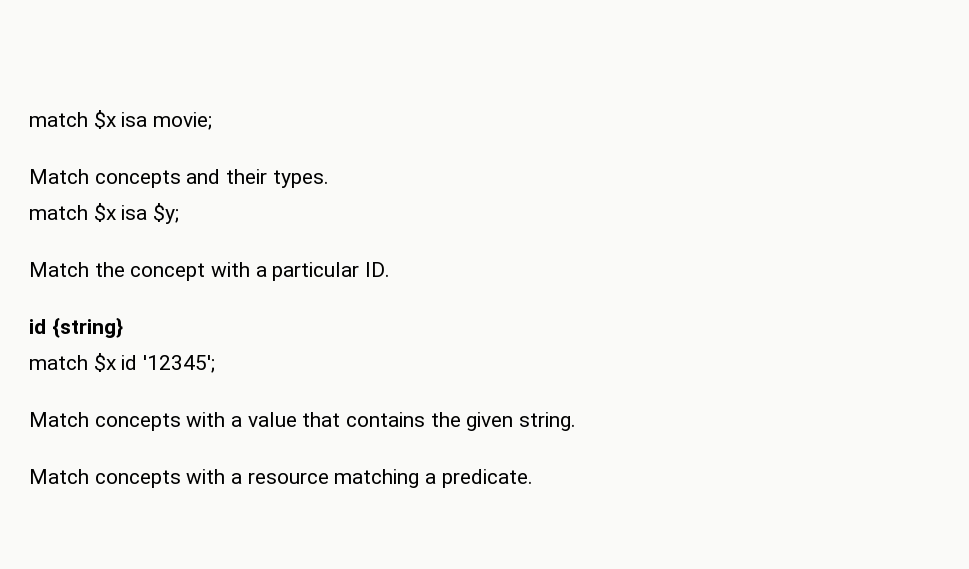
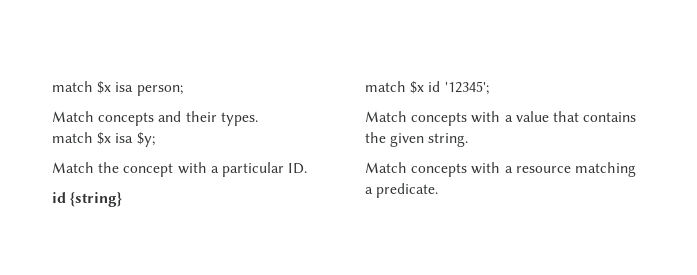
- match $x isa movie;
+ match $x isa person;

